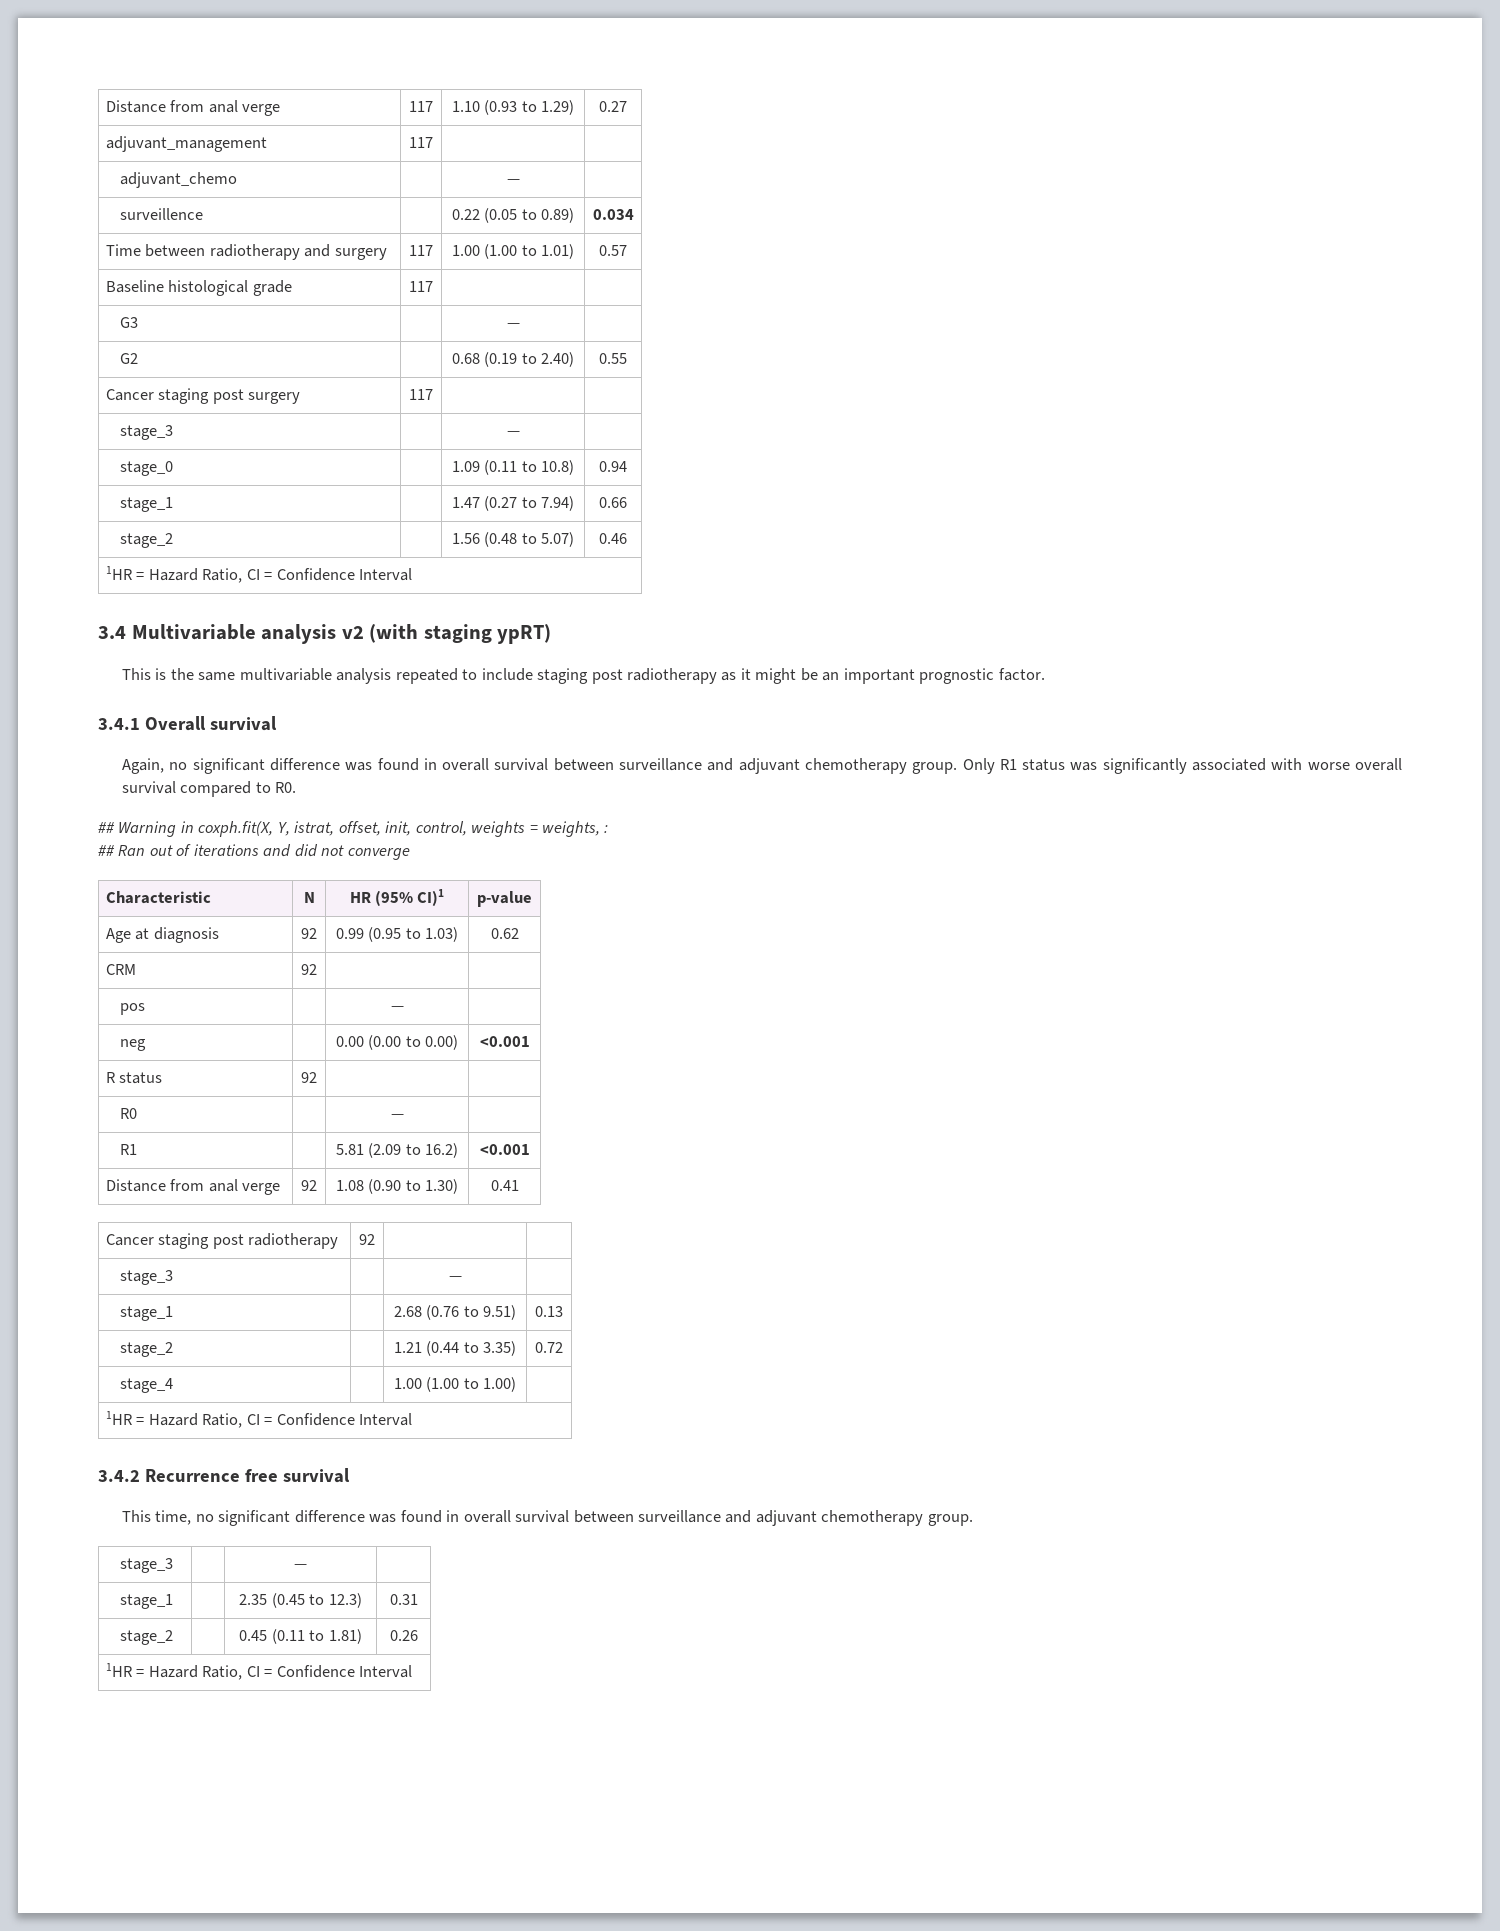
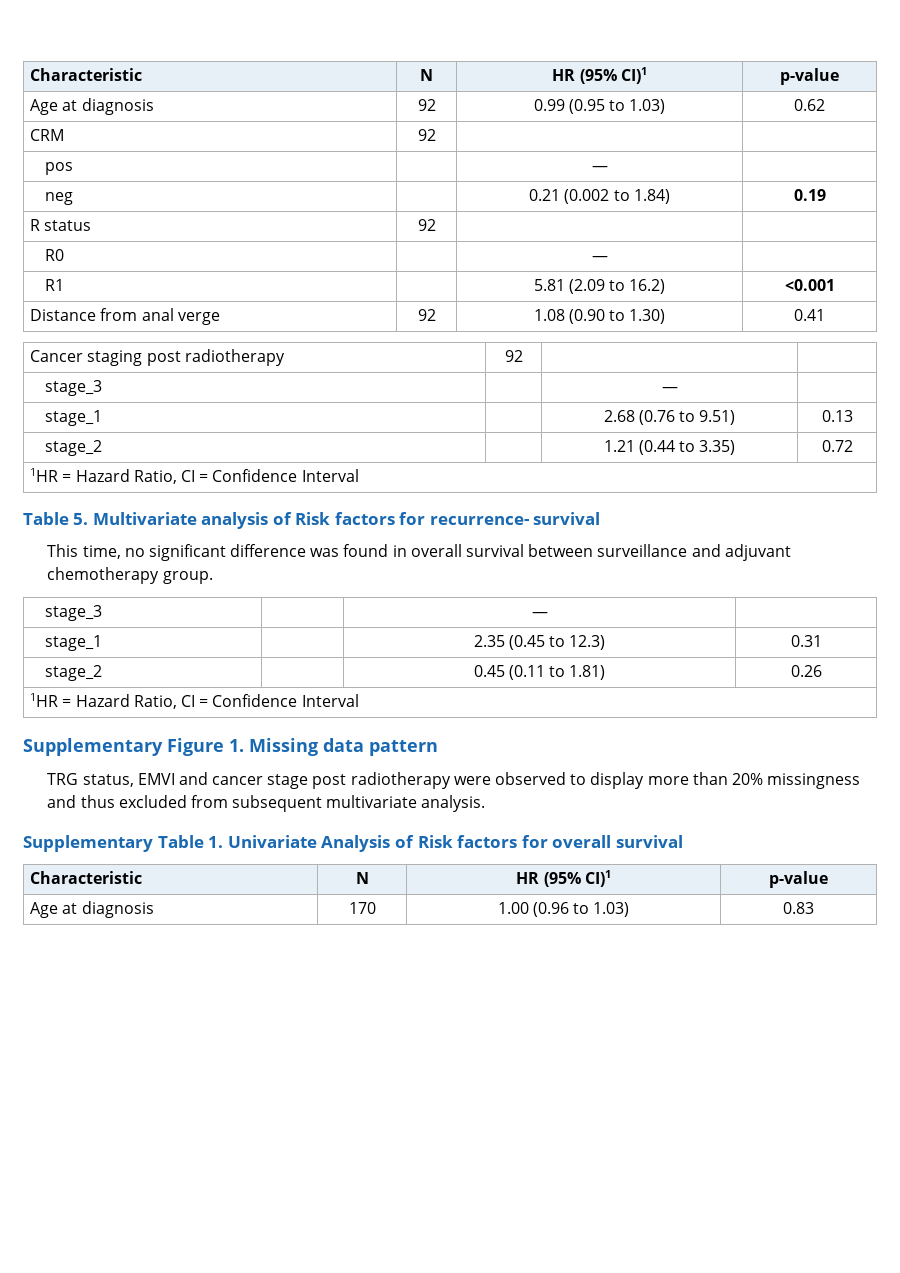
- Distance from anal verge | 117 | 1.10 (0.93 to 1.29) | 0.27
- adjuvant_management | 117 | |
- adjuvant_chemo | | — |
- surveillence | | 0.22 (0.05 to 0.89) | 0.034
- Time between radiotherapy and surgery | 117 | 1.00 (1.00 to 1.01) | 0.57
- Baseline histological grade | 117 | |
- G3 | | — |
- G2 | | 0.68 (0.19 to 2.40) | 0.55
- Cancer staging post surgery | 117 | |
- stage_3 | | — |
- stage_0 | | 1.09 (0.11 to 10.8) | 0.94
- stage_1 | | 1.47 (0.27 to 7.94) | 0.66
- stage_2 | | 1.56 (0.48 to 5.07) | 0.46
- 1HR = Hazard Ratio, CI = Confidence Interval
- 3.4 Multivariable analysis v2 (with staging ypRT)
- This is the same multivariable analysis repeated to include staging post radiotherapy as it might be an important prognostic factor.
- 3.4.1 Overall survival
- Again, no significant difference was found in overall survival between surveillance and adjuvant chemotherapy group. Only R1 status was significantly associated with worse overall survival compared to R0.
- ## Warning in coxph.fit(X, Y, istrat, offset, init, control, weights = weights, :
- ## Ran out of iterations and did not converge
- neg | | 0.00 (0.00 to 0.00) | <0.001
+ neg | | 0.21 (0.002 to 1.84) | 0.19
  stage_2 | | 1.21 (0.44 to 3.35) | 0.72
- stage_4 | | 1.00 (1.00 to 1.00) |
  1HR = Hazard Ratio, CI = Confidence Interval
- 3.4.2 Recurrence free survival
+ Table 5. Multivariate analysis of Risk factors for recurrence- survival
+ Supplementary Figure 1. Missing data pattern
+ TRG status, EMVI and cancer stage post radiotherapy were observed to display more than 20% missingness and thus excluded from subsequent multivariate analysis.
+ Supplementary Table 1. Univariate Analysis of Risk factors for overall survival
+ Characteristic | N | HR (95% CI)1 | p-value
+ Age at diagnosis | 170 | 1.00 (0.96 to 1.03) | 0.83

